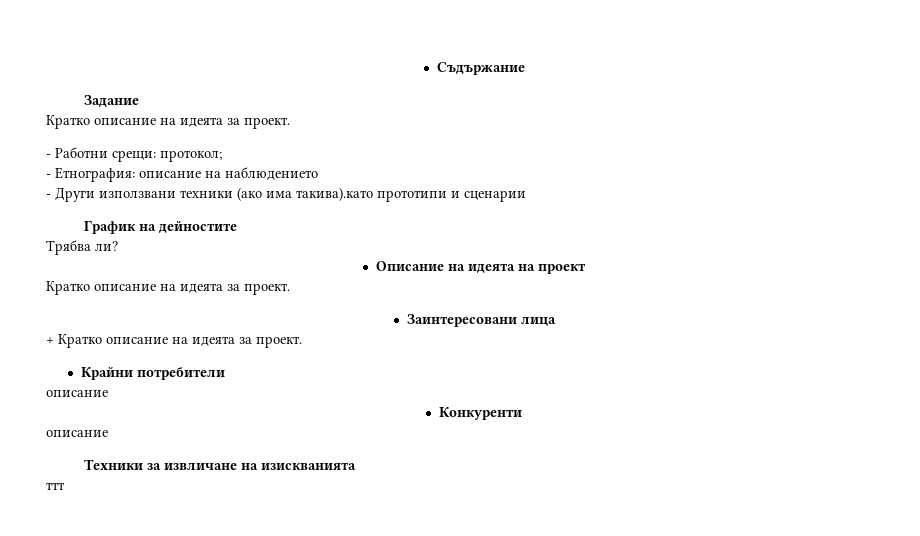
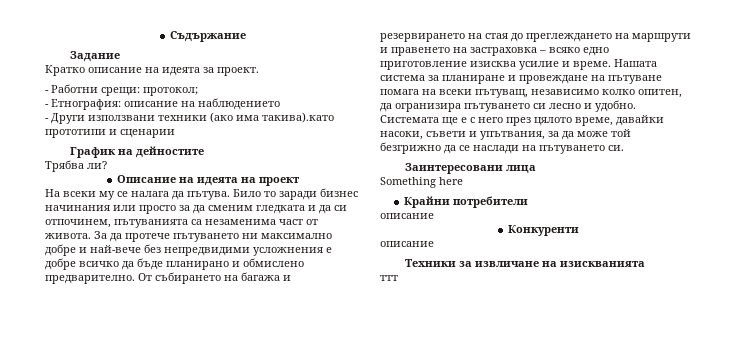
  Описание на идеята на проект
- Кратко описание на идеята за проект.
+ На всеки му се налага да пътува. Било то заради бизнес начинания или просто за да сменим гледката и да си отпочинем, пътуванията са незаменима част от живота. За да протече пътуването ни максимално добре и най-вече без непредвидими усложнения е добре всичко да бъде планирано и обмислено предварително. От събирането на багажа и резервирането на стая до преглеждането на маршрути и правенето на застраховка – всяко едно приготовление изисква усилие и време. Нашата система за планиране и провеждане на пътуване помага на всеки пътуващ, независимо колко опитен, да огранизира пътуването си лесно и удобно. Системата ще е с него през цялото време, давайки насоки, съвети и упътвания, за да може той безгрижно да се наслади на пътуването си.
  Заинтересовани лица
- + Кратко описание на идеята за проект.
+ Something here

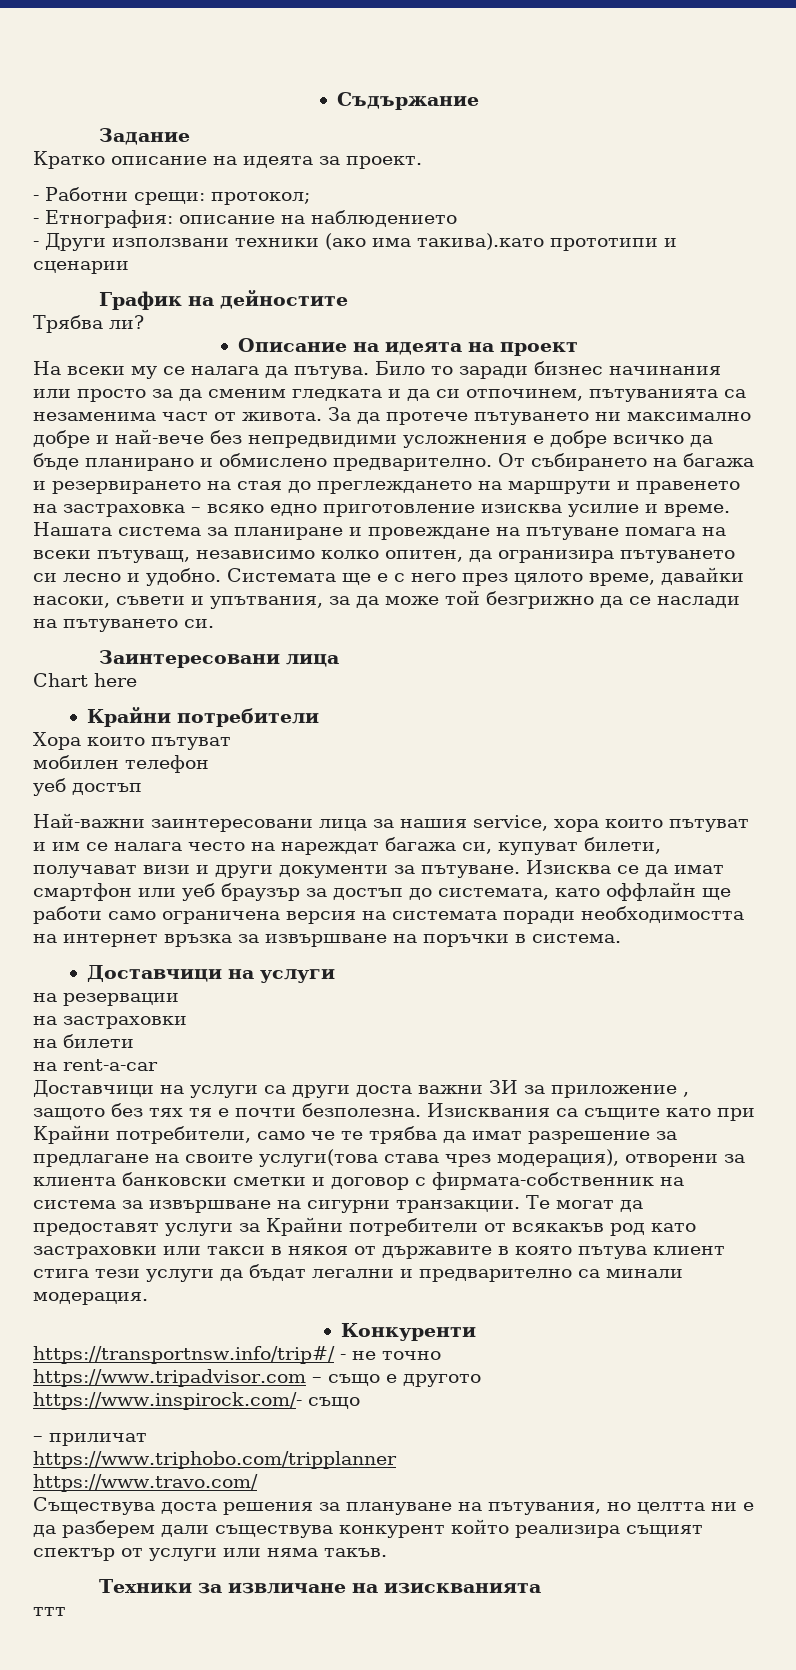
- Something here
+ Chart here
  Крайни потребители
- описание
+ Хора които пътуват
+ мобилен телефон
+ уеб достъп
+ Най-важни заинтересовани лица за нашия service, хора които пътуват и им се налага често на нареждат багажа си, купуват билети, получават визи и други документи за пътуване. Изисква се да имат смартфон или уеб браузър за достъп до системата, като оффлайн ще работи само ограничена версия на системата поради необходимостта на интернет връзка за извършване на поръчки в система.
+ Доставчици на услуги
+ на резервации
+ на застраховки
+ на билети
+ на rent-a-car
+ Доставчици на услуги са други доста важни ЗИ за приложение , защото без тях тя е почти безполезна. Изисквания са същите като при Крайни потребители, само че те трябва да имат разрешение за предлагане на своите услуги(това става чрез модерация), отворени за клиента банковски сметки и договор с фирмата-собственник на система за извършване на сигурни транзакции. Те могат да предоставят услуги за Крайни потребители от всякакъв род като застраховки или такси в някоя от държавите в която пътува клиент стига тези услуги да бъдат легални и предварително са минали модерация.
  Конкуренти
- описание
+ https://transportnsw.info/trip#/ - не точно
+ https://www.tripadvisor.com – също е другото
+ https://www.inspirock.com/- също
+ – приличат
+ https://www.triphobo.com/tripplanner
+ https://www.travo.com/
+ Съществува доста решения за плануване на пътувания, но целтта ни е да разберем дали съществува конкурент който реализира същият спектър от услуги или няма такъв.

